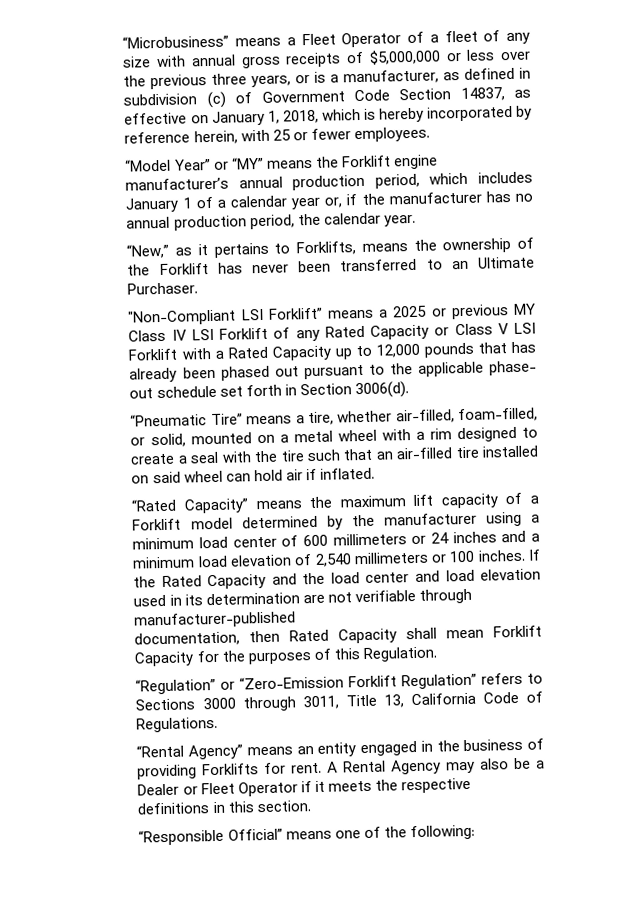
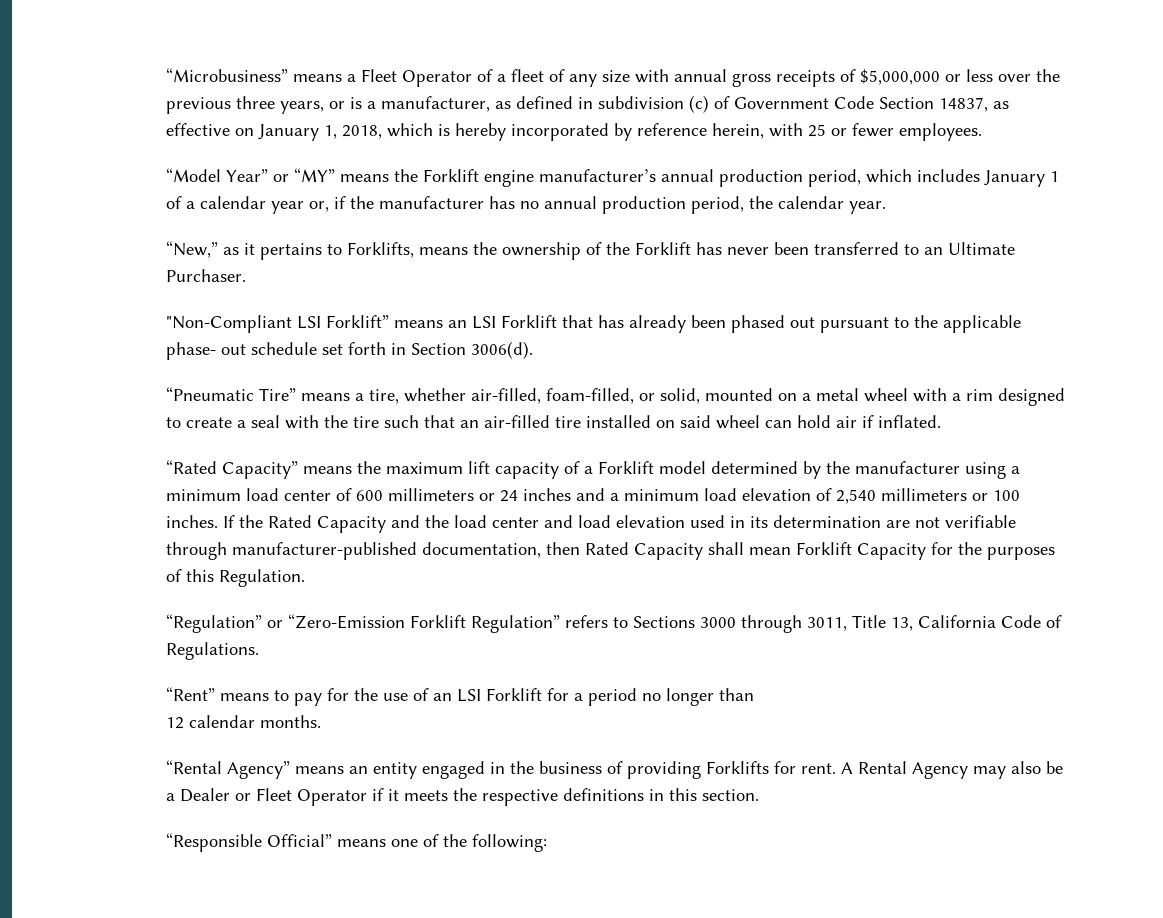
- "Non-Compliant LSI Forklift” means a 2025 or previous MY Class IV LSI Forklift of any Rated Capacity or Class V LSI Forklift with a Rated Capacity up to 12,000 pounds that has already been phased out pursuant to the applicable phase- out schedule set forth in Section 3006(d).
+ "Non-Compliant LSI Forklift” means an LSI Forklift that has already been phased out pursuant to the applicable phase- out schedule set forth in Section 3006(d).
- If the Rated Capacity and the load center and load elevation used in its determination are not verifiable through manufacturer-published
- documentation, then Rated Capacity shall mean Forklift Capacity for the purposes of this Regulation.
+ If the Rated Capacity and the load center and load elevation used in its determination are not verifiable through manufacturer-published documentation, then Rated Capacity shall mean Forklift Capacity for the purposes of this Regulation.
+ “Rent” means to pay for the use of an LSI Forklift for a period no longer than
+ 12 calendar months.

